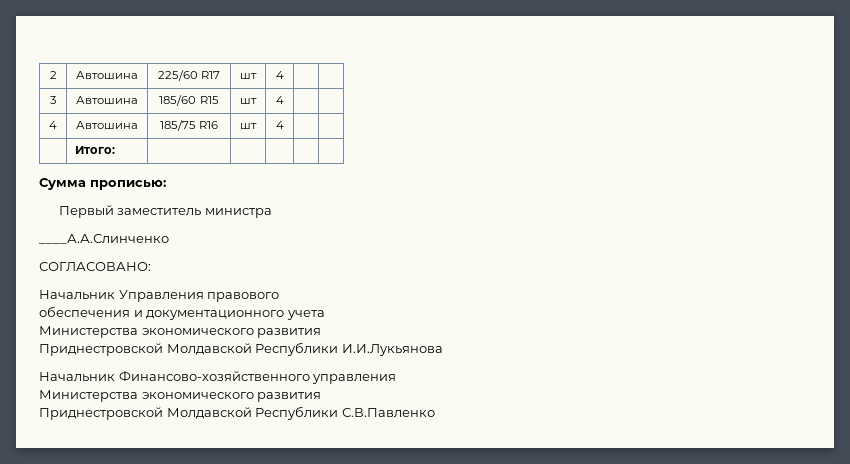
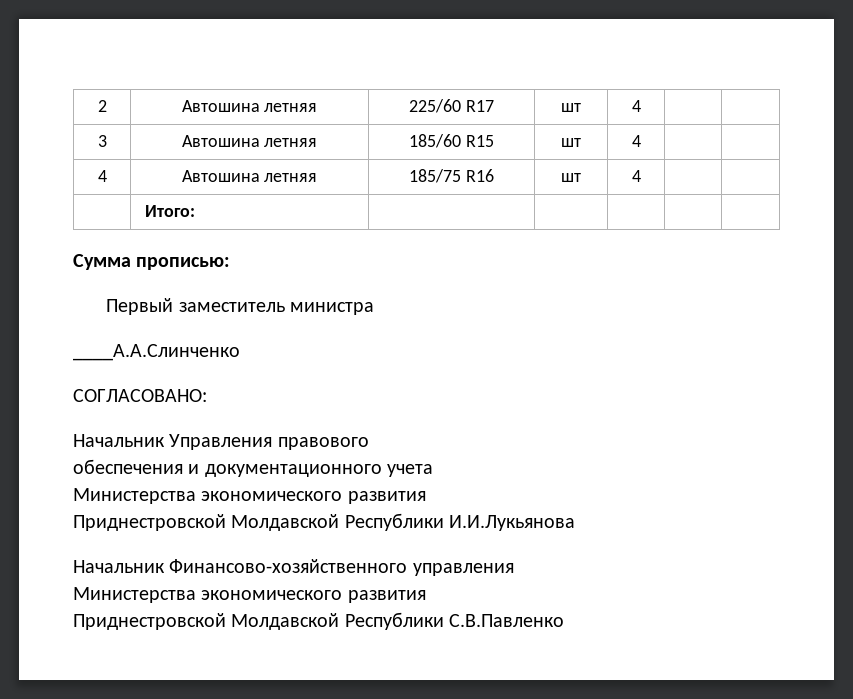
- 2 | Автошина | 225/60 R17 | шт | 4 | |
+ 2 | Автошина летняя | 225/60 R17 | шт | 4 | |
- 3 | Автошина | 185/60 R15 | шт | 4 | |
+ 3 | Автошина летняя | 185/60 R15 | шт | 4 | |
- 4 | Автошина | 185/75 R16 | шт | 4 | |
+ 4 | Автошина летняя | 185/75 R16 | шт | 4 | |

